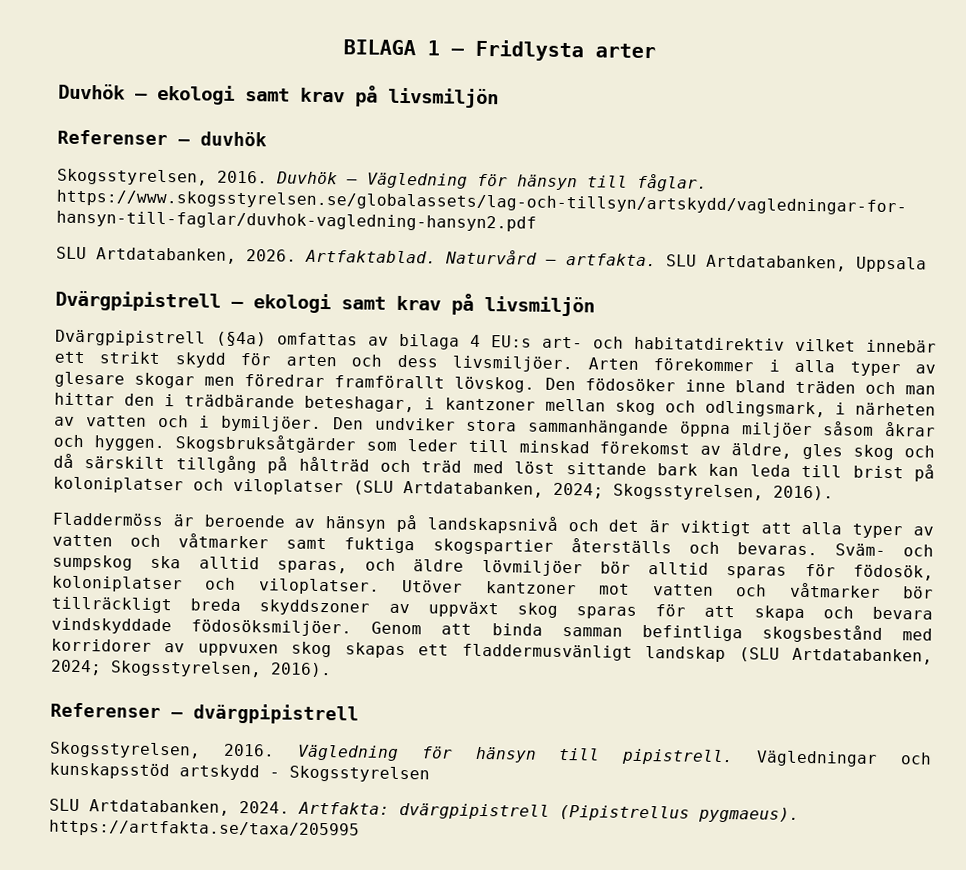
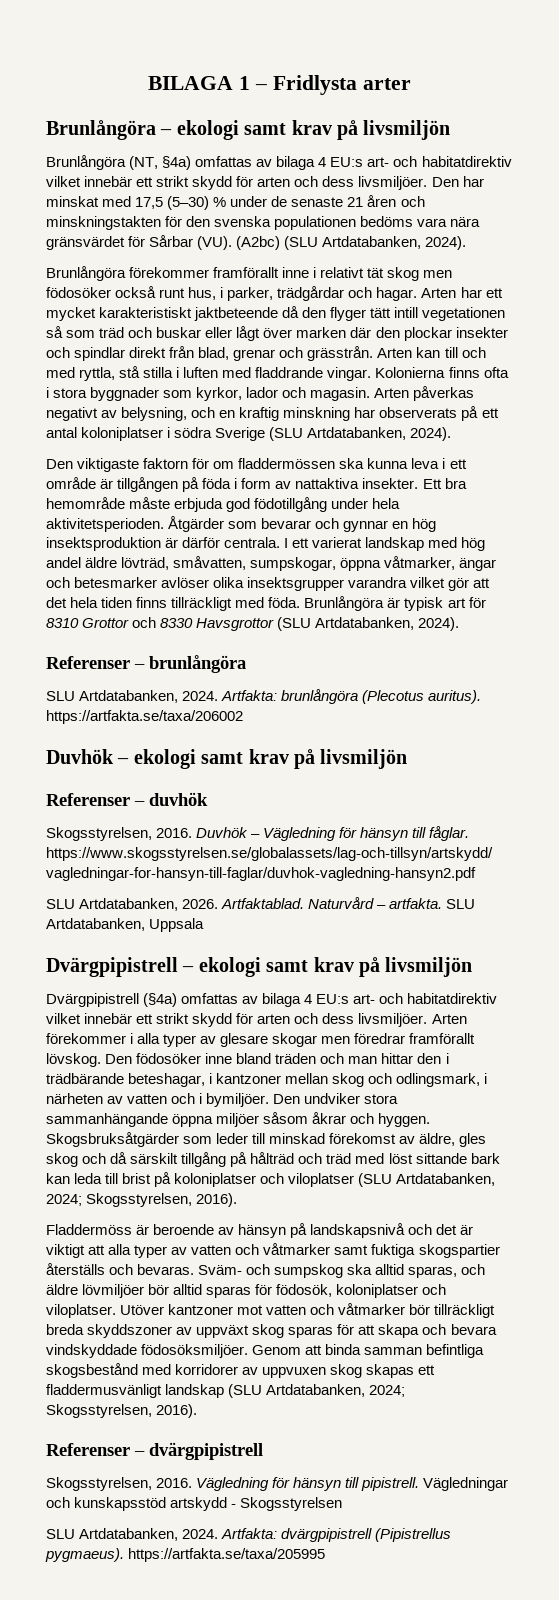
+ Brunlångöra – ekologi samt krav på livsmiljön
+ Brunlångöra (NT, §4a) omfattas av bilaga 4 EU:s art- och habitatdirektiv vilket innebär ett strikt skydd för arten och dess livsmiljöer. Den har minskat med 17,5 (5–30) % under de senaste 21 åren och minskningstakten för den svenska populationen bedöms vara nära gränsvärdet för Sårbar (VU). (A2bc) (SLU Artdatabanken, 2024).
+ Brunlångöra förekommer framförallt inne i relativt tät skog men födosöker också runt hus, i parker, trädgårdar och hagar. Arten har ett mycket karakteristiskt jaktbeteende då den flyger tätt intill vegetationen så som träd och buskar eller lågt över marken där den plockar insekter och spindlar direkt från blad, grenar och grässtrån. Arten kan till och med ryttla, stå stilla i luften med fladdrande vingar. Kolonierna finns ofta i stora byggnader som kyrkor, lador och magasin. Arten påverkas negativt av belysning, och en kraftig minskning har observerats på ett antal koloniplatser i södra Sverige (SLU Artdatabanken, 2024).
+ Den viktigaste faktorn för om fladdermössen ska kunna leva i ett område är tillgången på föda i form av nattaktiva insekter. Ett bra hemområde måste erbjuda god födotillgång under hela aktivitetsperioden. Åtgärder som bevarar och gynnar en hög insektsproduktion är därför centrala. I ett varierat landskap med hög andel äldre lövträd, småvatten, sumpskogar, öppna våtmarker, ängar och betesmarker avlöser olika insektsgrupper varandra vilket gör att det hela tiden finns tillräckligt med föda. Brunlångöra är typisk art för 8310 Grottor och 8330 Havsgrottor (SLU Artdatabanken, 2024).
+ Referenser – brunlångöra
+ SLU Artdatabanken, 2024. Artfakta: brunlångöra (Plecotus auritus). https://artfakta.se/taxa/206002

